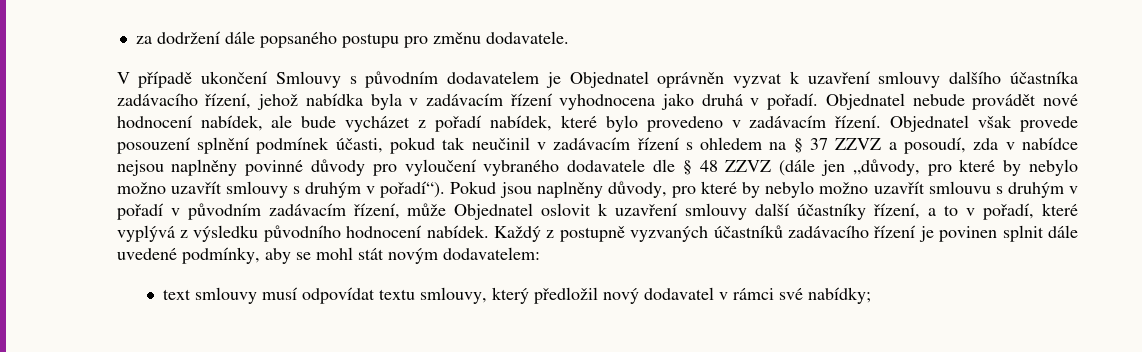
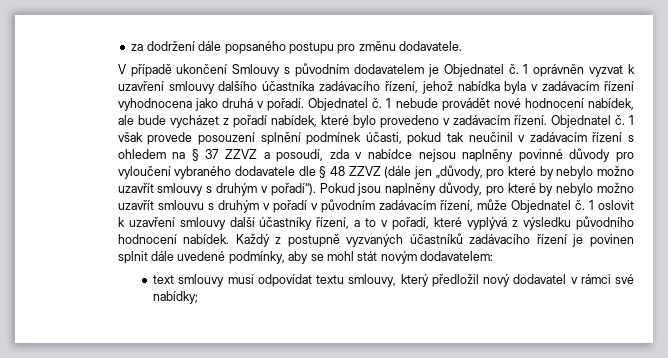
- V případě ukončení Smlouvy s původním dodavatelem je Objednatel oprávněn vyzvat k uzavření smlouvy dalšího účastníka zadávacího řízení, jehož nabídka byla v zadávacím řízení vyhodnocena jako druhá v pořadí.
+ V případě ukončení Smlouvy s původním dodavatelem je Objednatel č. 1 oprávněn vyzvat k uzavření smlouvy dalšího účastníka zadávacího řízení, jehož nabídka byla v zadávacím řízení vyhodnocena jako druhá v pořadí.
- Objednatel nebude provádět nové hodnocení nabídek, ale bude vycházet z pořadí nabídek, které bylo provedeno v zadávacím řízení.
+ Objednatel č. 1 nebude provádět nové hodnocení nabídek, ale bude vycházet z pořadí nabídek, které bylo provedeno v zadávacím řízení.
- Objednatel však provede posouzení splnění podmínek účasti, pokud tak neučinil v zadávacím řízení s ohledem na § 37 ZZVZ a posoudí, zda v nabídce nejsou naplněny povinné důvody pro vyloučení vybraného dodavatele dle § 48 ZZVZ (dále jen „důvody, pro které by nebylo možno uzavřít smlouvy s druhým v pořadí“).
+ Objednatel č. 1 však provede posouzení splnění podmínek účasti, pokud tak neučinil v zadávacím řízení s ohledem na § 37 ZZVZ a posoudí, zda v nabídce nejsou naplněny povinné důvody pro vyloučení vybraného dodavatele dle § 48 ZZVZ (dále jen „důvody, pro které by nebylo možno uzavřít smlouvy s druhým v pořadí“).
- Pokud jsou naplněny důvody, pro které by nebylo možno uzavřít smlouvu s druhým v pořadí v původním zadávacím řízení, může Objednatel oslovit k uzavření smlouvy další účastníky řízení, a to v pořadí, které vyplývá z výsledku původního hodnocení nabídek.
+ Pokud jsou naplněny důvody, pro které by nebylo možno uzavřít smlouvu s druhým v pořadí v původním zadávacím řízení, může Objednatel č. 1 oslovit k uzavření smlouvy další účastníky řízení, a to v pořadí, které vyplývá z výsledku původního hodnocení nabídek.

